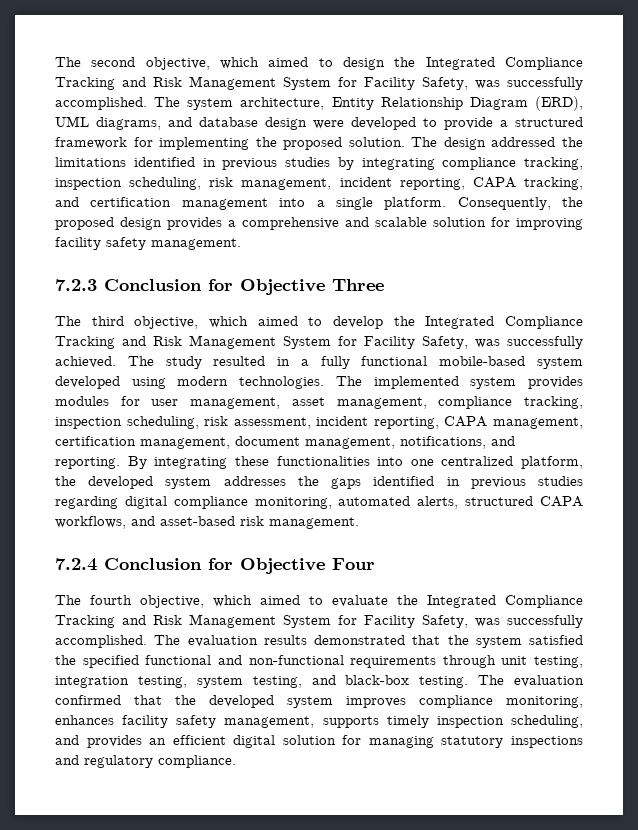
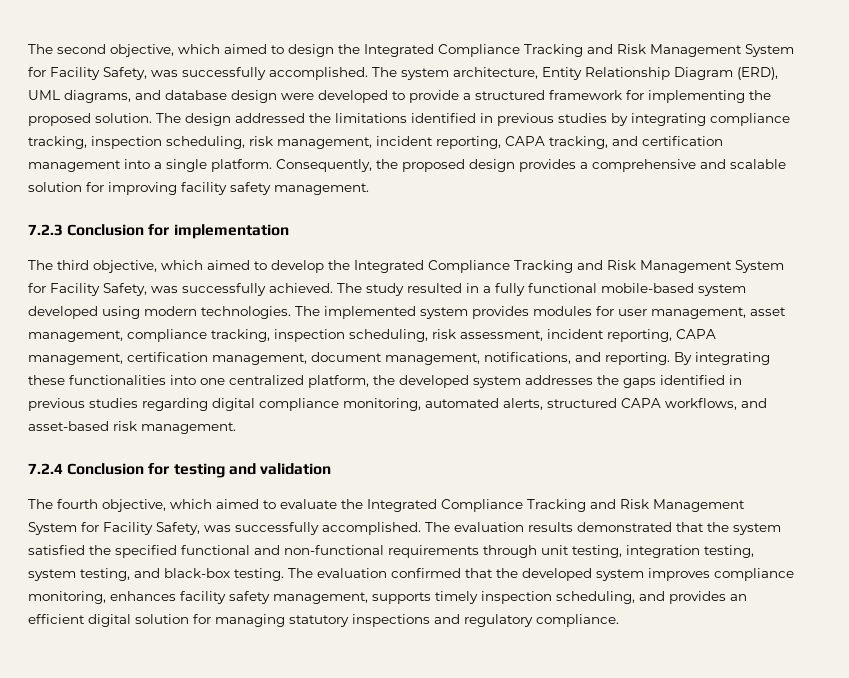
- 7.2.3 Conclusion for Objective Three
+ 7.2.3 Conclusion for implementation
- 7.2.4 Conclusion for Objective Four
+ 7.2.4 Conclusion for testing and validation

